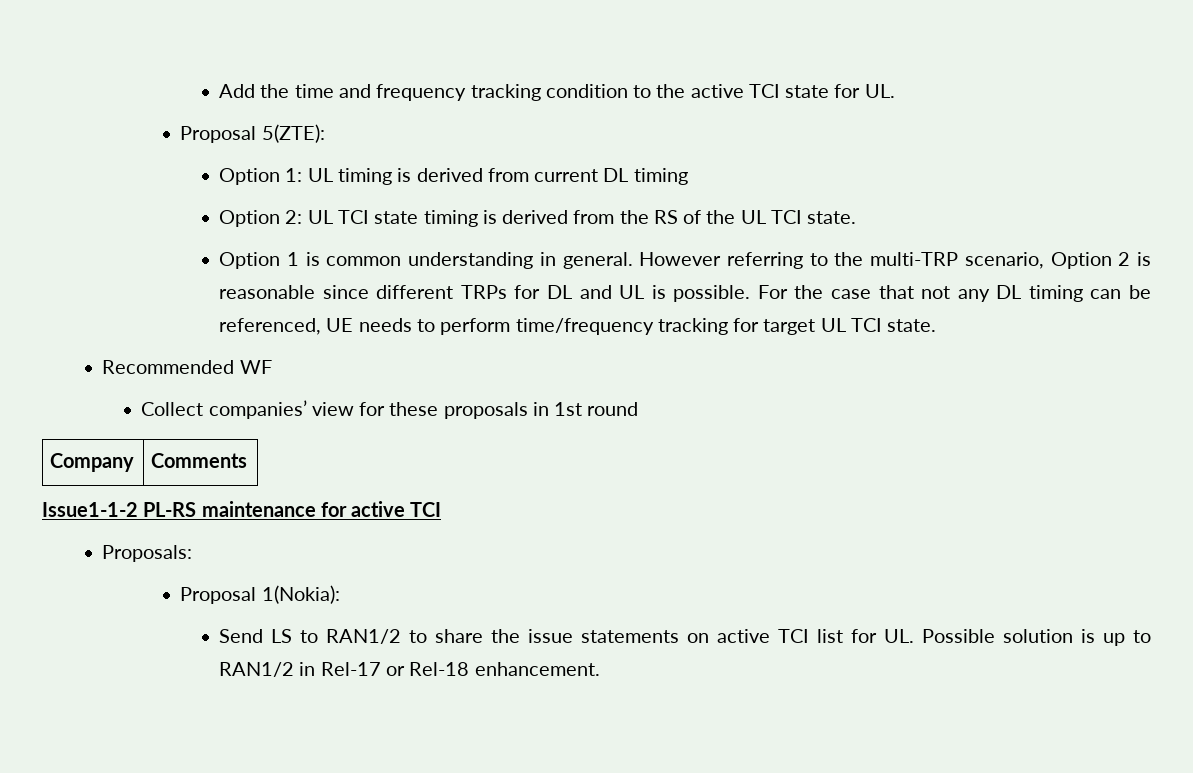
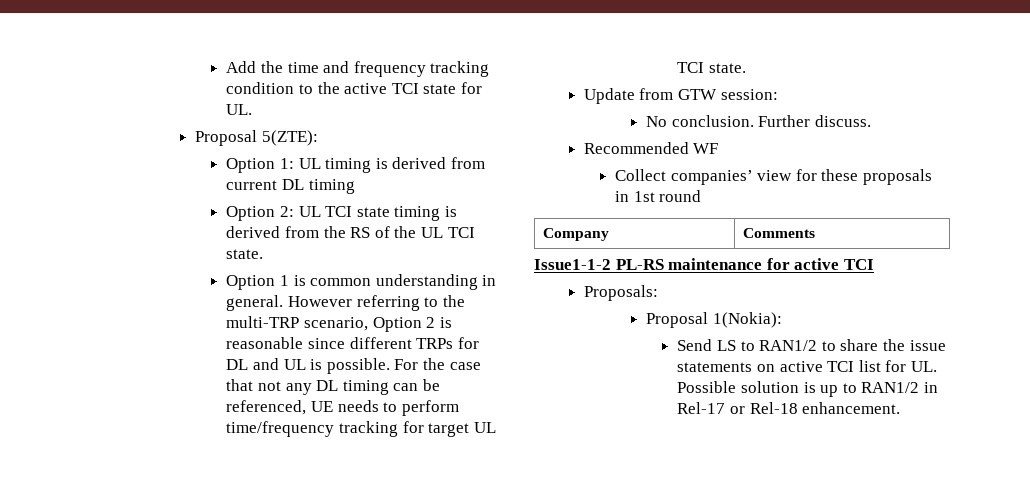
+ Update from GTW session:
+ No conclusion. Further discuss.

